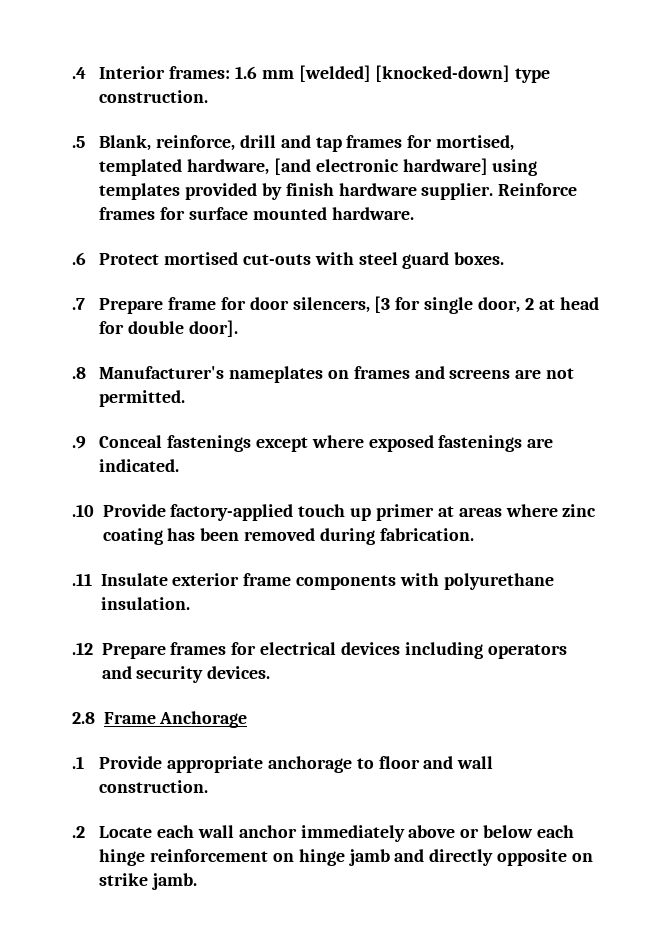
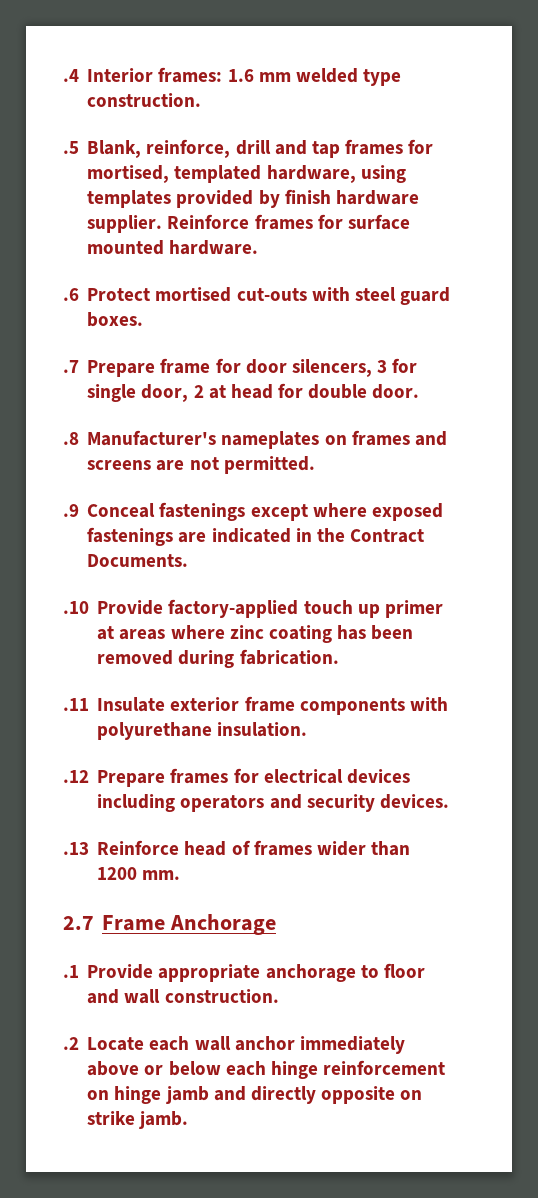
- .4 Interior frames: 1.6 mm [welded] [knocked-down] type construction.
+ .4 Interior frames: 1.6 mm welded type construction.
- .5 Blank, reinforce, drill and tap frames for mortised, templated hardware, [and electronic hardware] using templates provided by finish hardware supplier.
+ .5 Blank, reinforce, drill and tap frames for mortised, templated hardware, using templates provided by finish hardware supplier.
- .7 Prepare frame for door silencers, [3 for single door, 2 at head for double door].
+ .7 Prepare frame for door silencers, 3 for single door, 2 at head for double door.
- .9 Conceal fastenings except where exposed fastenings are indicated.
+ .9 Conceal fastenings except where exposed fastenings are indicated in the Contract Documents.
- 2.8 Frame Anchorage
+ .13 Reinforce head of frames wider than 1200 mm.
+ 2.7 Frame Anchorage

